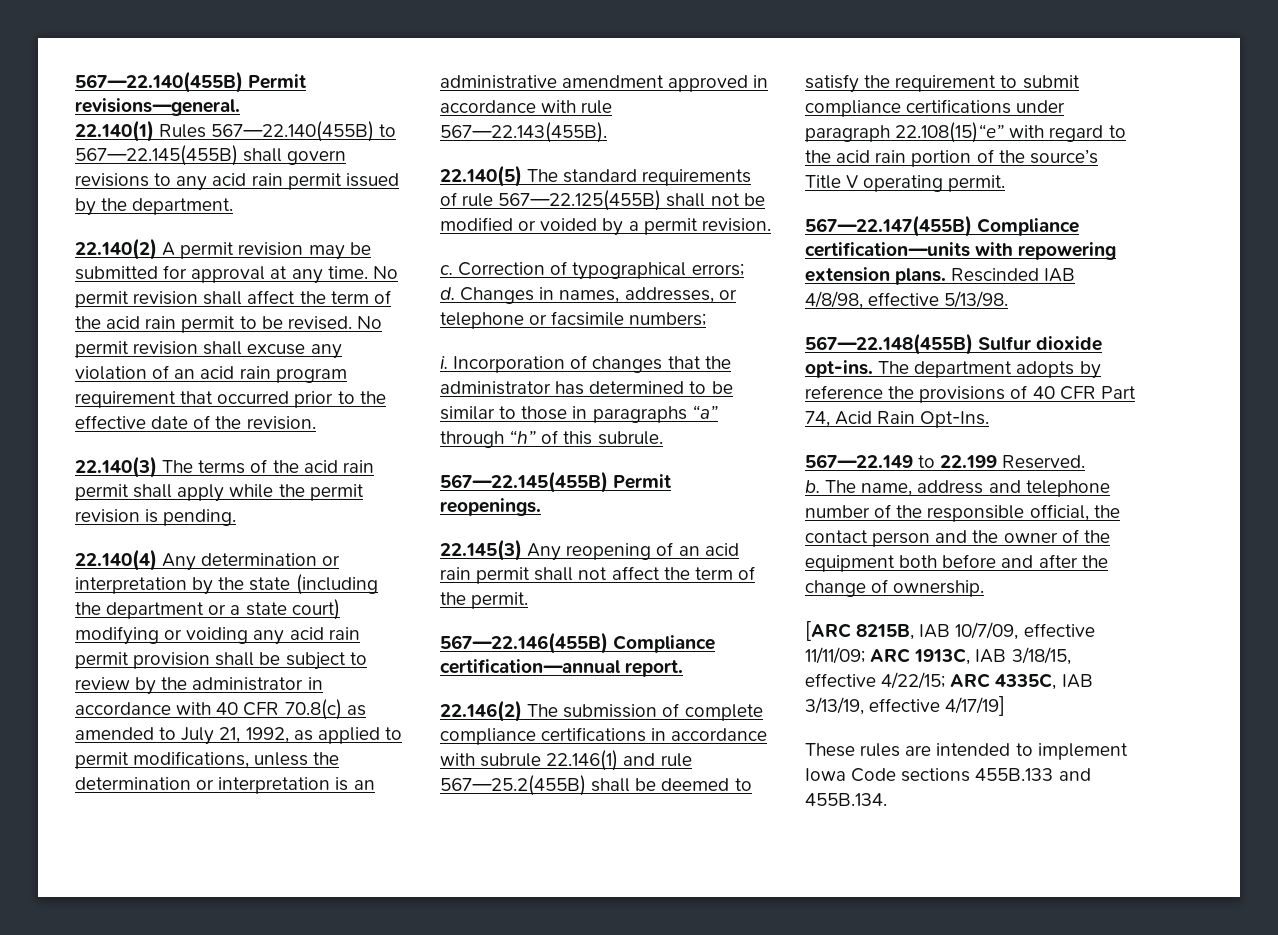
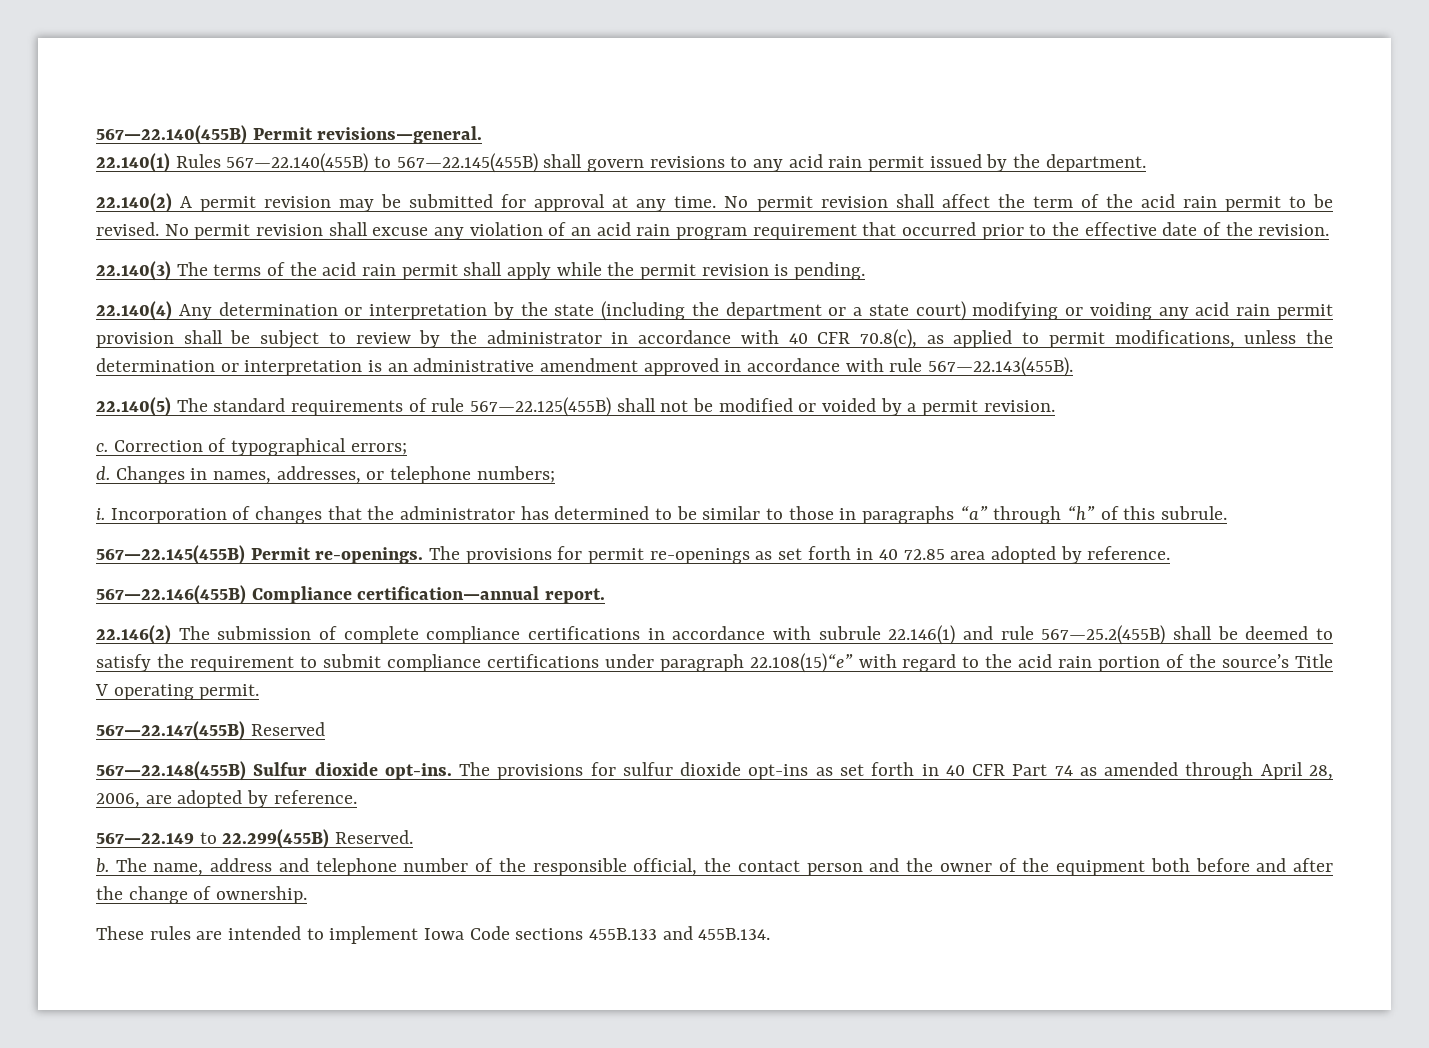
- 22.140(4) Any determination or interpretation by the state (including the department or a state court) modifying or voiding any acid rain permit provision shall be subject to review by the administrator in accordance with 40 CFR 70.8(c) as amended to July 21, 1992, as applied to permit modifications, unless the determination or interpretation is an administrative amendment approved in accordance with rule 567—22.143(455B).
+ 22.140(4) Any determination or interpretation by the state (including the department or a state court) modifying or voiding any acid rain permit provision shall be subject to review by the administrator in accordance with 40 CFR 70.8(c), as applied to permit modifications, unless the determination or interpretation is an administrative amendment approved in accordance with rule 567—22.143(455B).
- Changes in names, addresses, or telephone or facsimile numbers;
+ Changes in names, addresses, or telephone numbers;
- 567—22.145(455B) Permit reopenings.
- 22.145(3) Any reopening of an acid rain permit shall not affect the term of the permit.
+ 567—22.145(455B) Permit re-openings. The provisions for permit re-openings as set forth in 40 72.85 area adopted by reference.
- 567—22.147(455B) Compliance certification—units with repowering extension plans. Rescinded IAB 4/8/98, effective 5/13/98.
+ 567—22.147(455B) Reserved
- The department adopts by reference the provisions of 40 CFR Part 74, Acid Rain Opt-Ins.
+ The provisions for sulfur dioxide opt-ins as set forth in 40 CFR Part 74 as amended through April 28, 2006, are adopted by reference.
- 567—22.149 to 22.199 Reserved.
+ 567—22.149 to 22.299(455B) Reserved.
- [ARC 8215B, IAB 10/7/09, effective 11/11/09; ARC 1913C, IAB 3/18/15, effective 4/22/15; ARC 4335C, IAB 3/13/19, effective 4/17/19]

